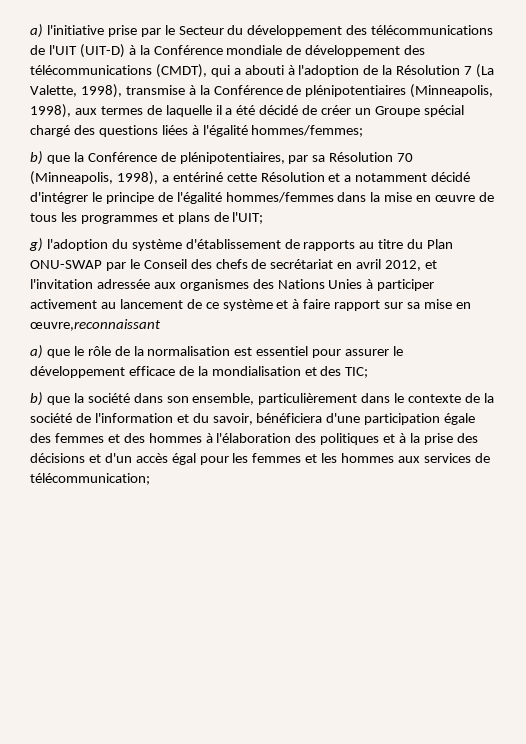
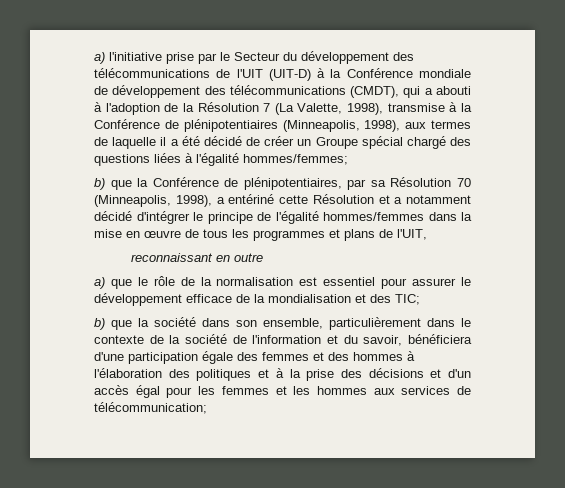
- b) que la Conférence de plénipotentiaires, par sa Résolution 70 (Minneapolis, 1998), a entériné cette Résolution et a notamment décidé d'intégrer le principe de l'égalité hommes/femmes dans la mise en œuvre de tous les programmes et plans de l'UIT;
- g) l'adoption du système d'établissement de rapports au titre du Plan ONU-SWAP par le Conseil des chefs de secrétariat en avril 2012, et l'invitation adressée aux organismes des Nations Unies à participer activement au lancement de ce système et à faire rapport sur sa mise en œuvre,reconnaissant
+ b) que la Conférence de plénipotentiaires, par sa Résolution 70 (Minneapolis, 1998), a entériné cette Résolution et a notamment décidé d'intégrer le principe de l'égalité hommes/femmes dans la mise en œuvre de tous les programmes et plans de l'UIT,
+ reconnaissant en outre

